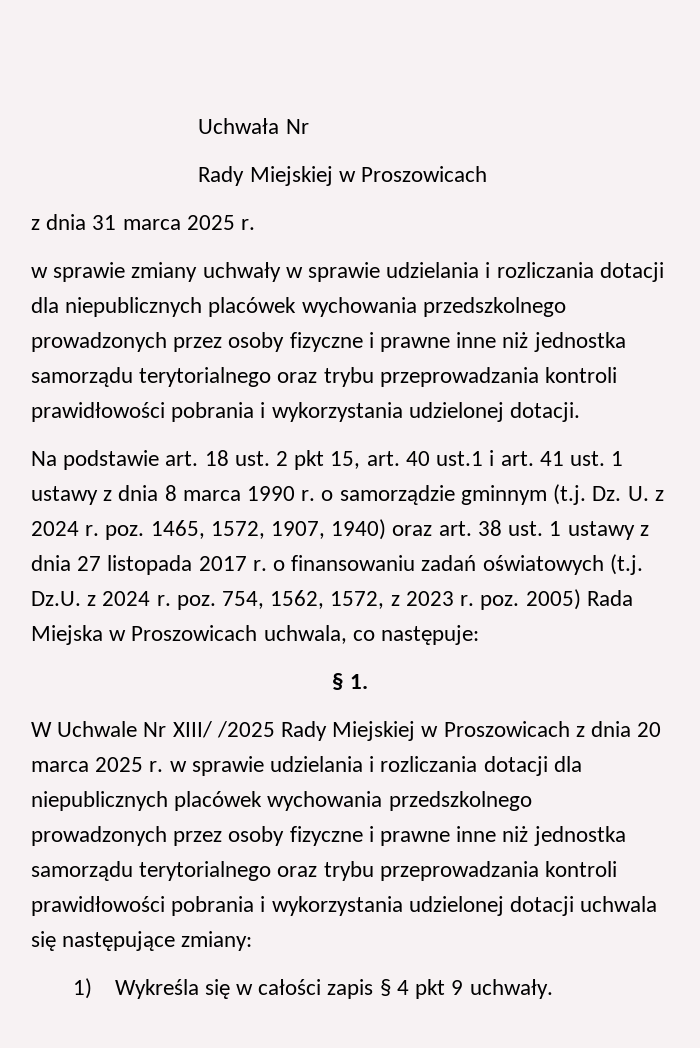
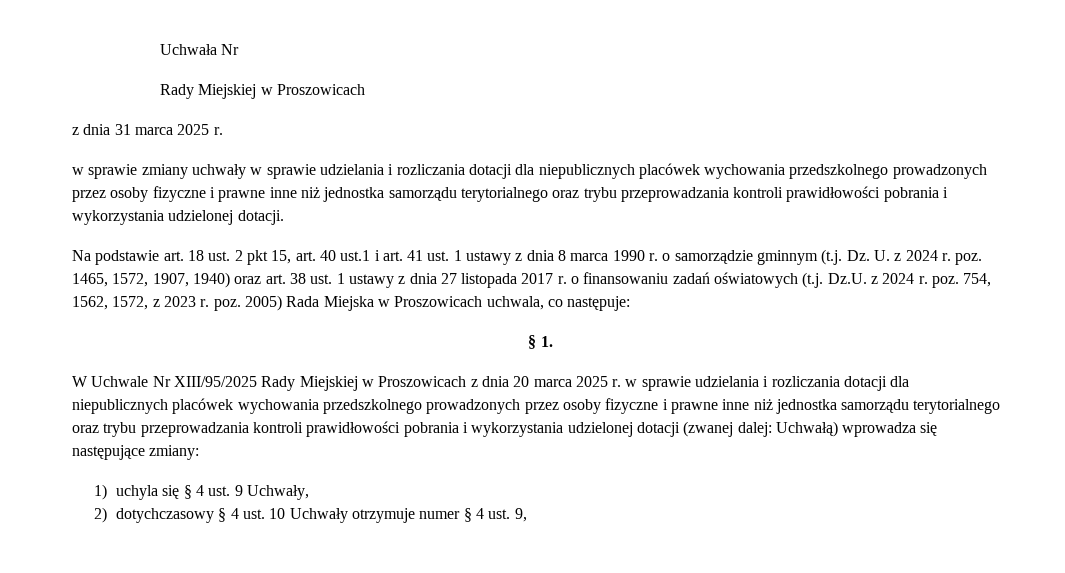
- W Uchwale Nr XIII/ /2025 Rady Miejskiej w Proszowicach z dnia 20 marca 2025 r. w sprawie udzielania i rozliczania dotacji dla niepublicznych placówek wychowania przedszkolnego prowadzonych przez osoby fizyczne i prawne inne niż jednostka samorządu terytorialnego oraz trybu przeprowadzania kontroli prawidłowości pobrania i wykorzystania udzielonej dotacji uchwala się następujące zmiany:
+ W Uchwale Nr XIII/95/2025 Rady Miejskiej w Proszowicach z dnia 20 marca 2025 r. w sprawie udzielania i rozliczania dotacji dla niepublicznych placówek wychowania przedszkolnego prowadzonych przez osoby fizyczne i prawne inne niż jednostka samorządu terytorialnego oraz trybu przeprowadzania kontroli prawidłowości pobrania i wykorzystania udzielonej dotacji (zwanej dalej: Uchwałą) wprowadza się następujące zmiany:
- 1) Wykreśla się w całości zapis § 4 pkt 9 uchwały.
+ 1) uchyla się § 4 ust. 9 Uchwały,
+ 2) dotychczasowy § 4 ust. 10 Uchwały otrzymuje numer § 4 ust. 9,

